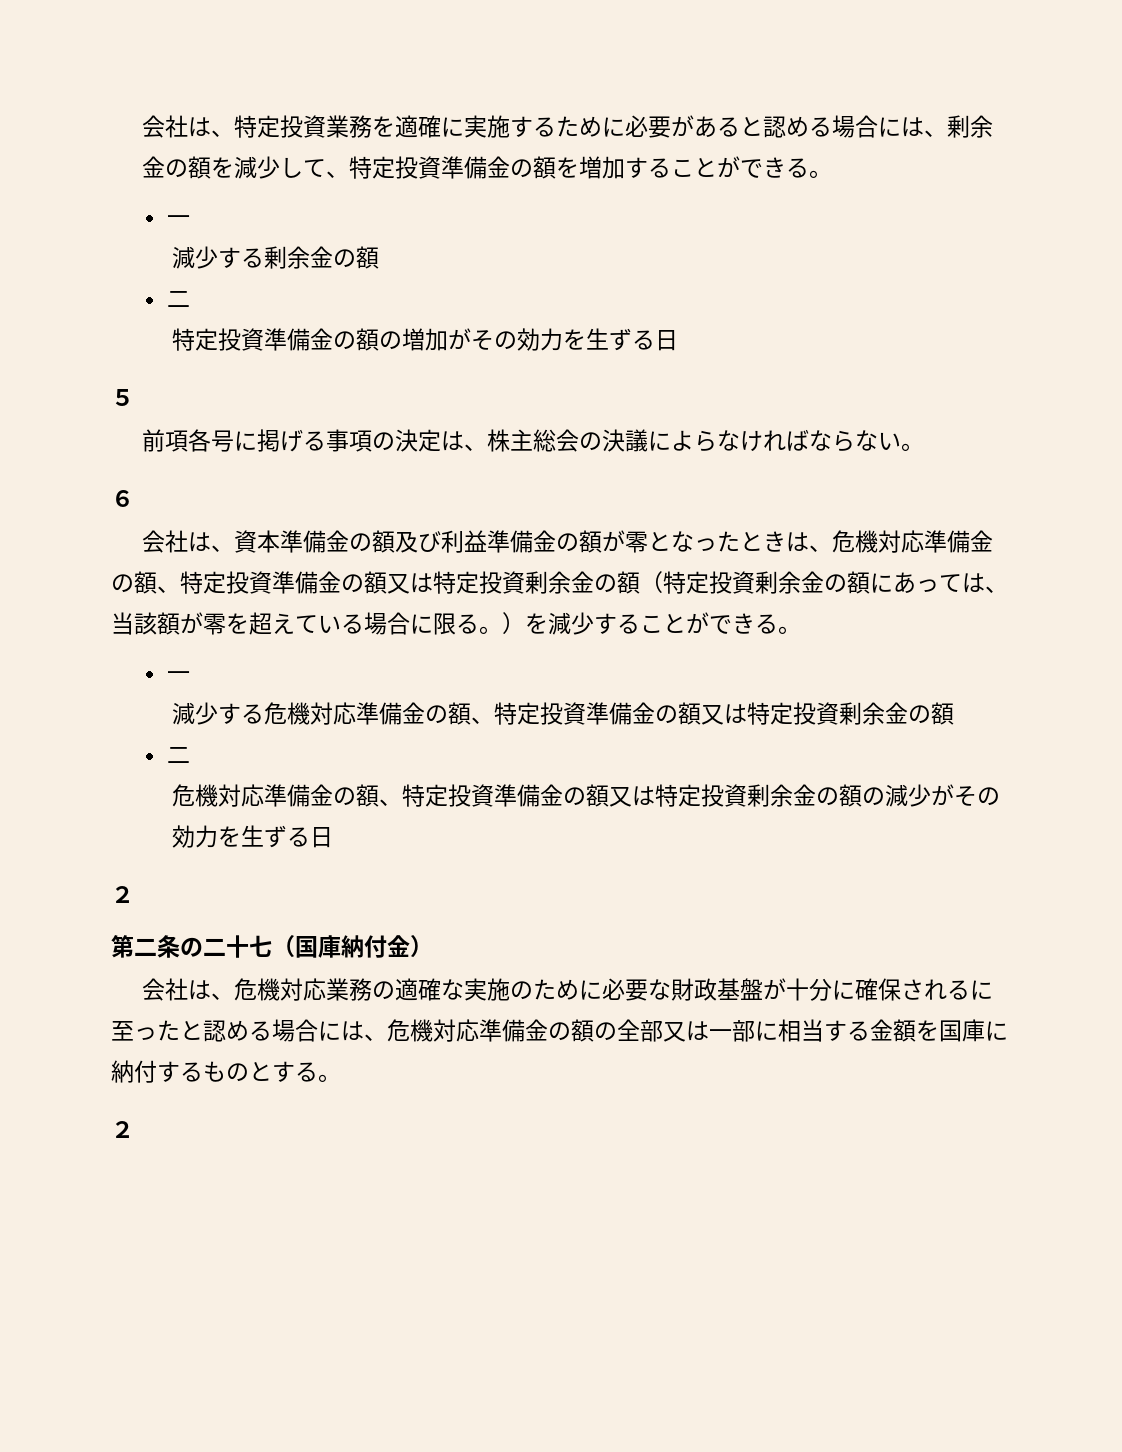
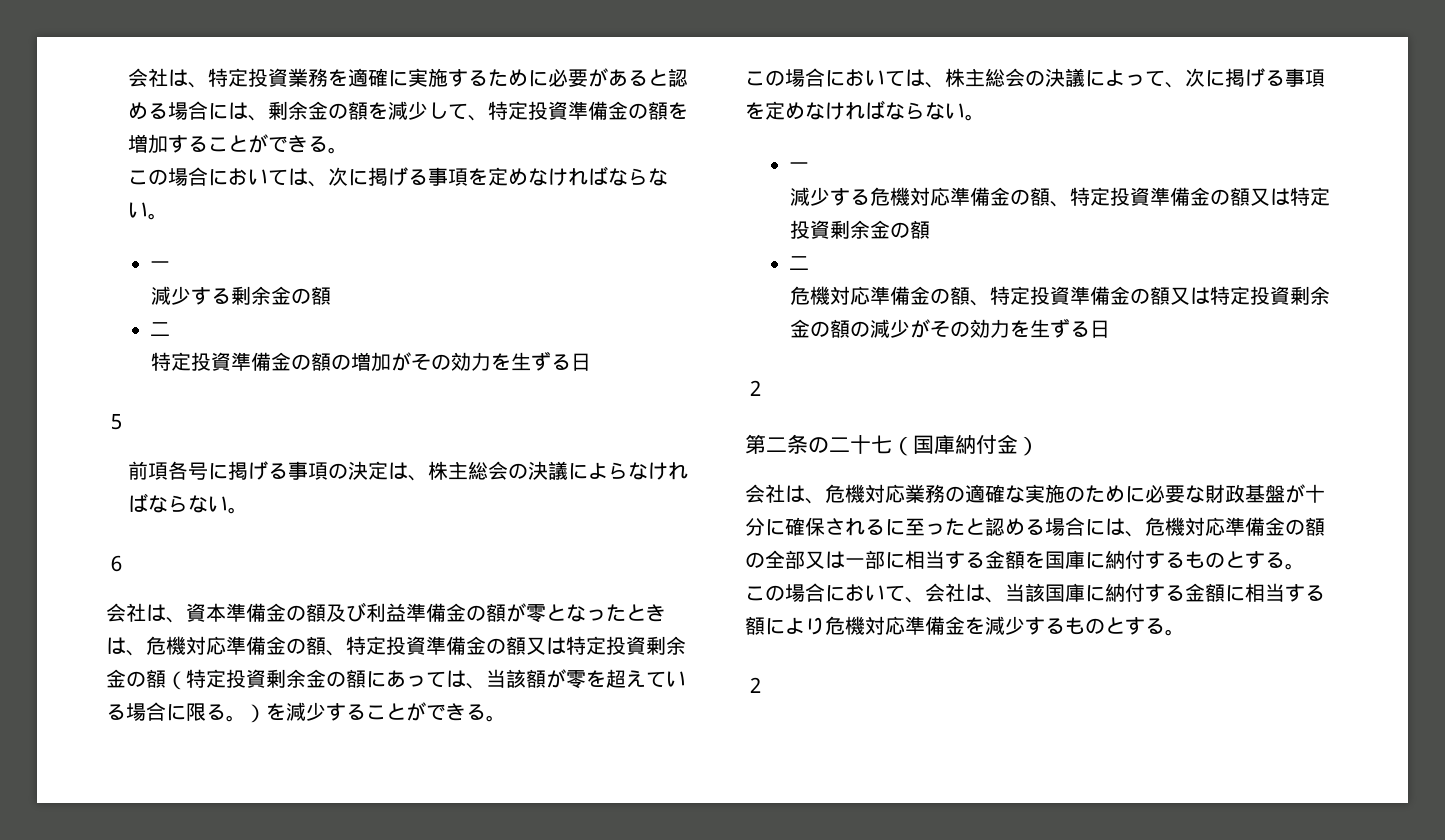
+ この場合においては、次に掲げる事項を定めなければならない。
+ この場合においては、株主総会の決議によって、次に掲げる事項を定めなければならない。
+ この場合において、会社は、当該国庫に納付する金額に相当する額により危機対応準備金を減少するものとする。

